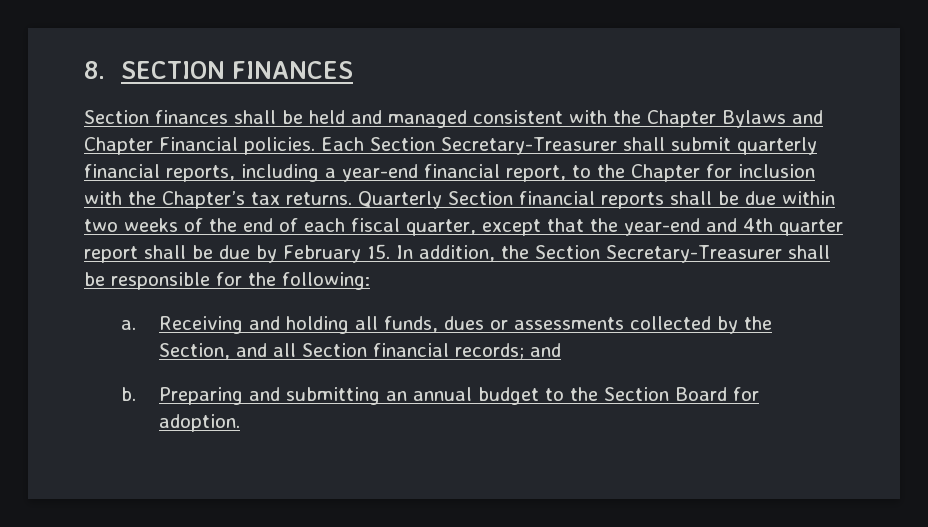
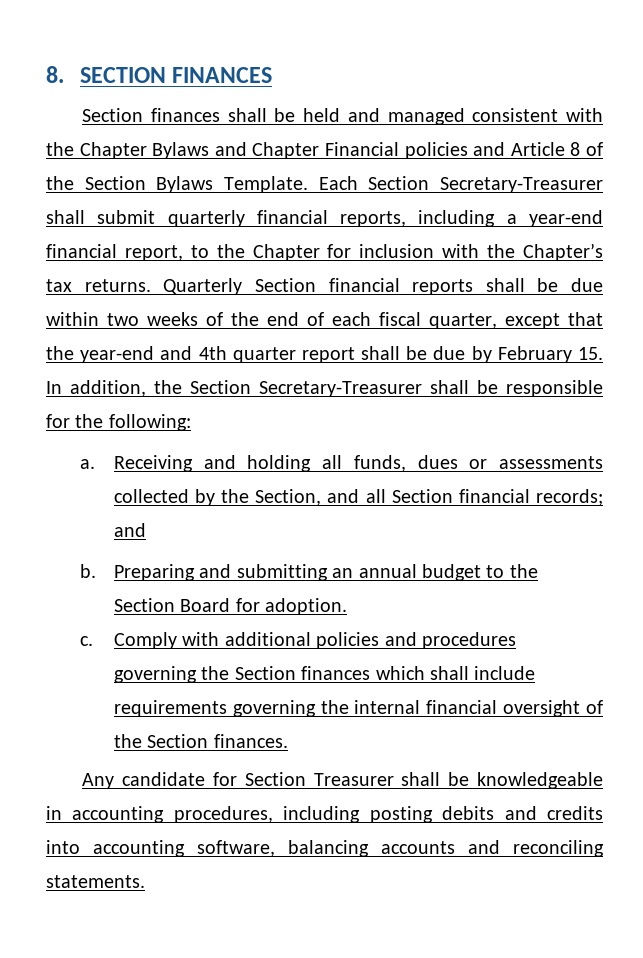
- Section finances shall be held and managed consistent with the Chapter Bylaws and Chapter Financial policies.
+ Section finances shall be held and managed consistent with the Chapter Bylaws and Chapter Financial policies and Article 8 of the Section Bylaws Template.
+ c. Comply with additional policies and procedures governing the Section finances which shall include requirements governing the internal financial oversight of the Section finances.
+ Any candidate for Section Treasurer shall be knowledgeable in accounting procedures, including posting debits and credits into accounting software, balancing accounts and reconciling statements.

